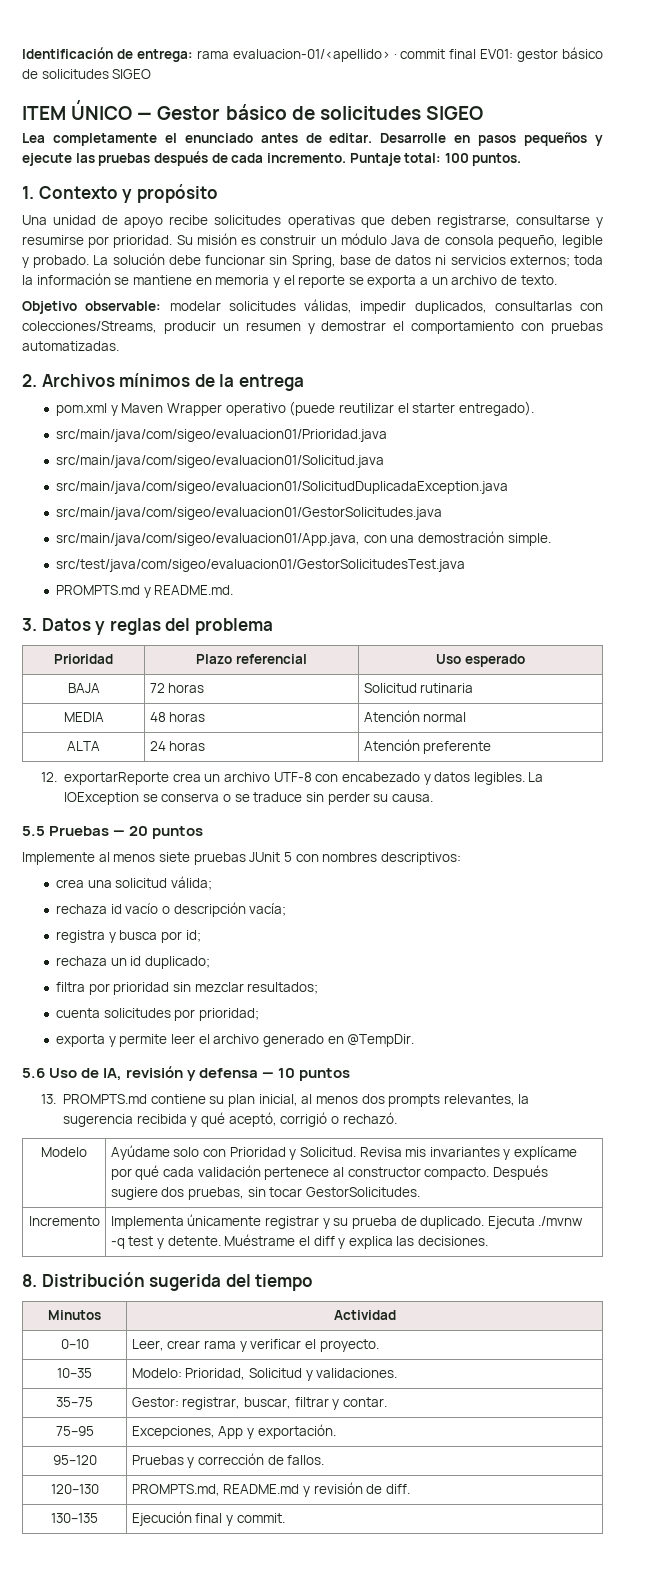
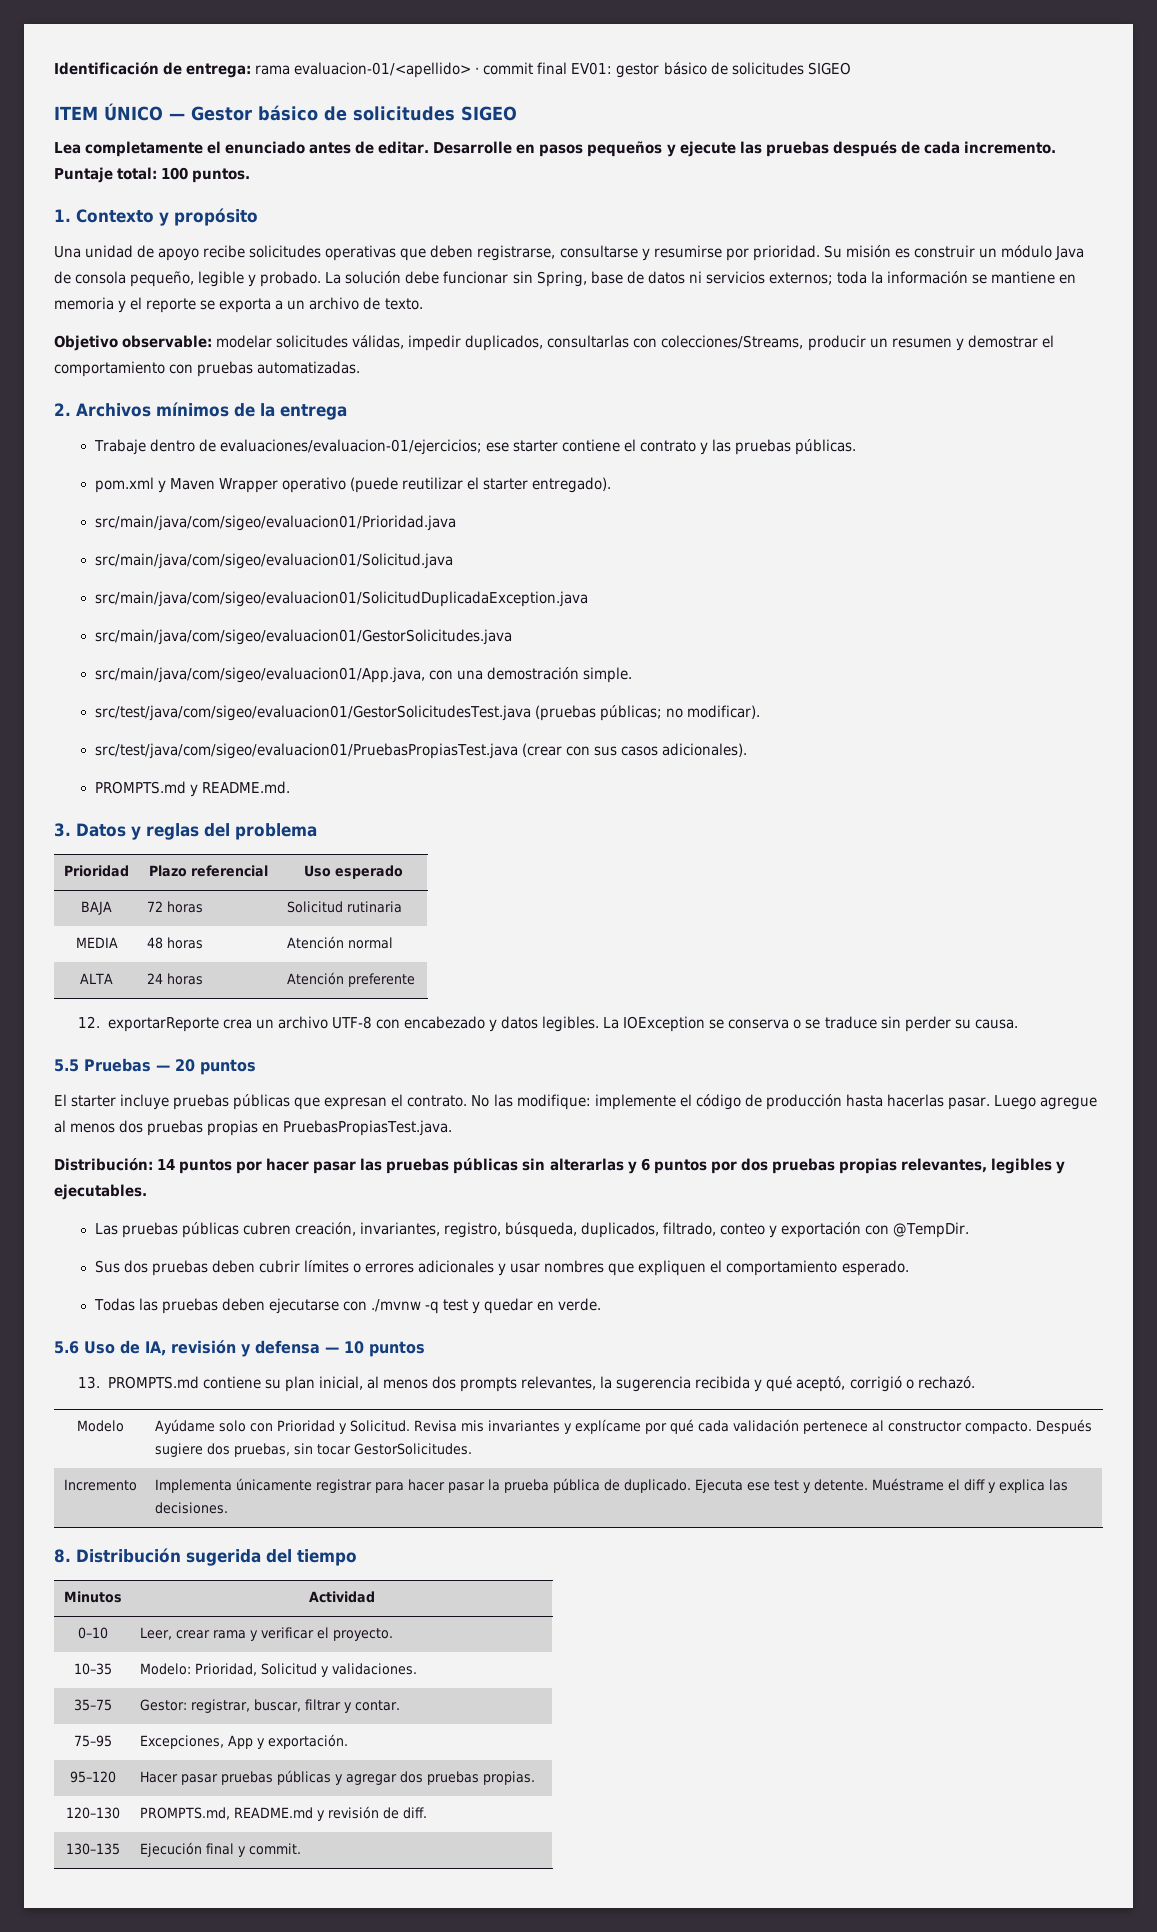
+ Trabaje dentro de evaluaciones/evaluacion-01/ejercicios; ese starter contiene el contrato y las pruebas públicas.
- src/test/java/com/sigeo/evaluacion01/GestorSolicitudesTest.java
+ src/test/java/com/sigeo/evaluacion01/GestorSolicitudesTest.java (pruebas públicas; no modificar).
+ src/test/java/com/sigeo/evaluacion01/PruebasPropiasTest.java (crear con sus casos adicionales).
- Implemente al menos siete pruebas JUnit 5 con nombres descriptivos:
- crea una solicitud válida;
- rechaza id vacío o descripción vacía;
- registra y busca por id;
- rechaza un id duplicado;
- filtra por prioridad sin mezclar resultados;
- cuenta solicitudes por prioridad;
- exporta y permite leer el archivo generado en @TempDir.
+ El starter incluye pruebas públicas que expresan el contrato. No las modifique: implemente el código de producción hasta hacerlas pasar. Luego agregue al menos dos pruebas propias en PruebasPropiasTest.java.
+ Distribución: 14 puntos por hacer pasar las pruebas públicas sin alterarlas y 6 puntos por dos pruebas propias relevantes, legibles y ejecutables.
+ Las pruebas públicas cubren creación, invariantes, registro, búsqueda, duplicados, filtrado, conteo y exportación con @TempDir.
+ Sus dos pruebas deben cubrir límites o errores adicionales y usar nombres que expliquen el comportamiento esperado.
+ Todas las pruebas deben ejecutarse con ./mvnw -q test y quedar en verde.
- Incremento | Implementa únicamente registrar y su prueba de duplicado. Ejecuta ./mvnw -q test y detente. Muéstrame el diff y explica las decisiones.
+ Incremento | Implementa únicamente registrar para hacer pasar la prueba pública de duplicado. Ejecuta ese test y detente. Muéstrame el diff y explica las decisiones.
- 95–120 | Pruebas y corrección de fallos.
+ 95–120 | Hacer pasar pruebas públicas y agregar dos pruebas propias.

